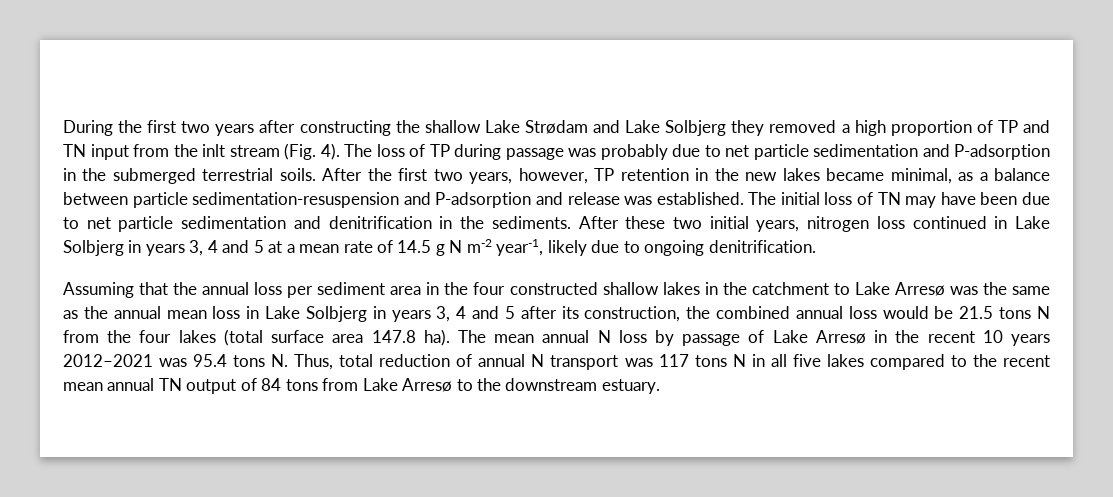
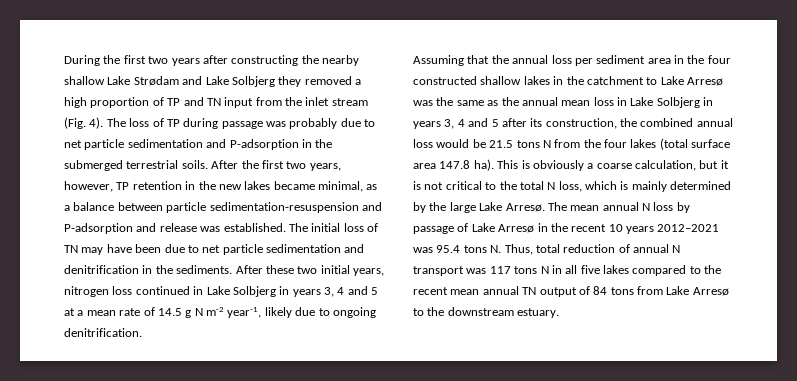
- During the first two years after constructing the shallow Lake Strødam and Lake Solbjerg they removed a high proportion of TP and TN input from the inlt stream (Fig. 4).
+ During the first two years after constructing the nearby shallow Lake Strødam and Lake Solbjerg they removed a high proportion of TP and TN input from the inlet stream (Fig. 4).
+ This is obviously a coarse calculation, but it is not critical to the total N loss, which is mainly determined by the large Lake Arresø.

